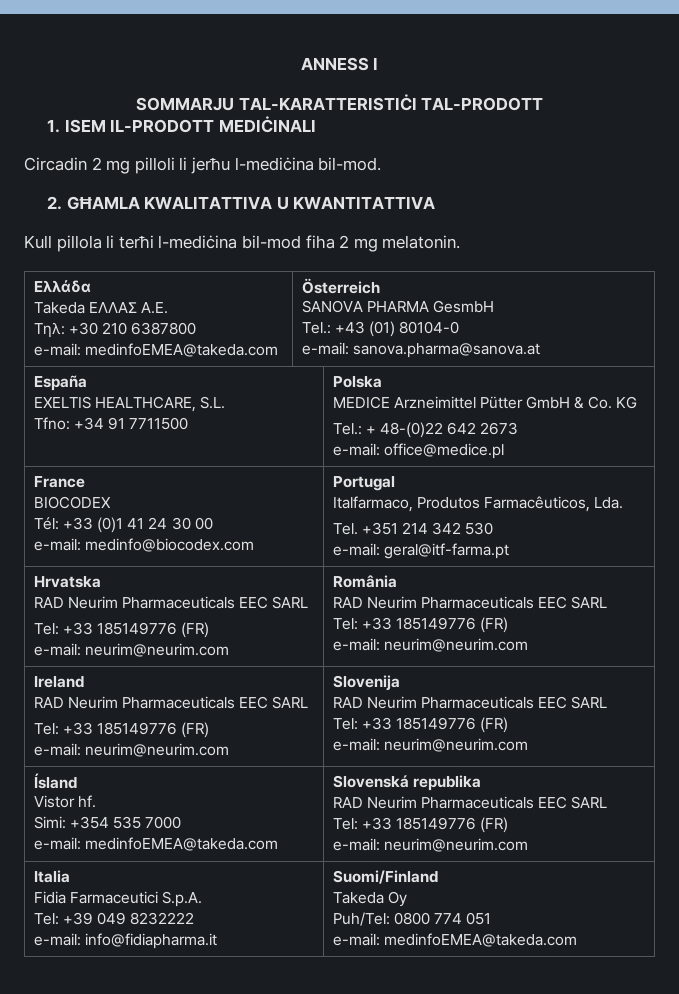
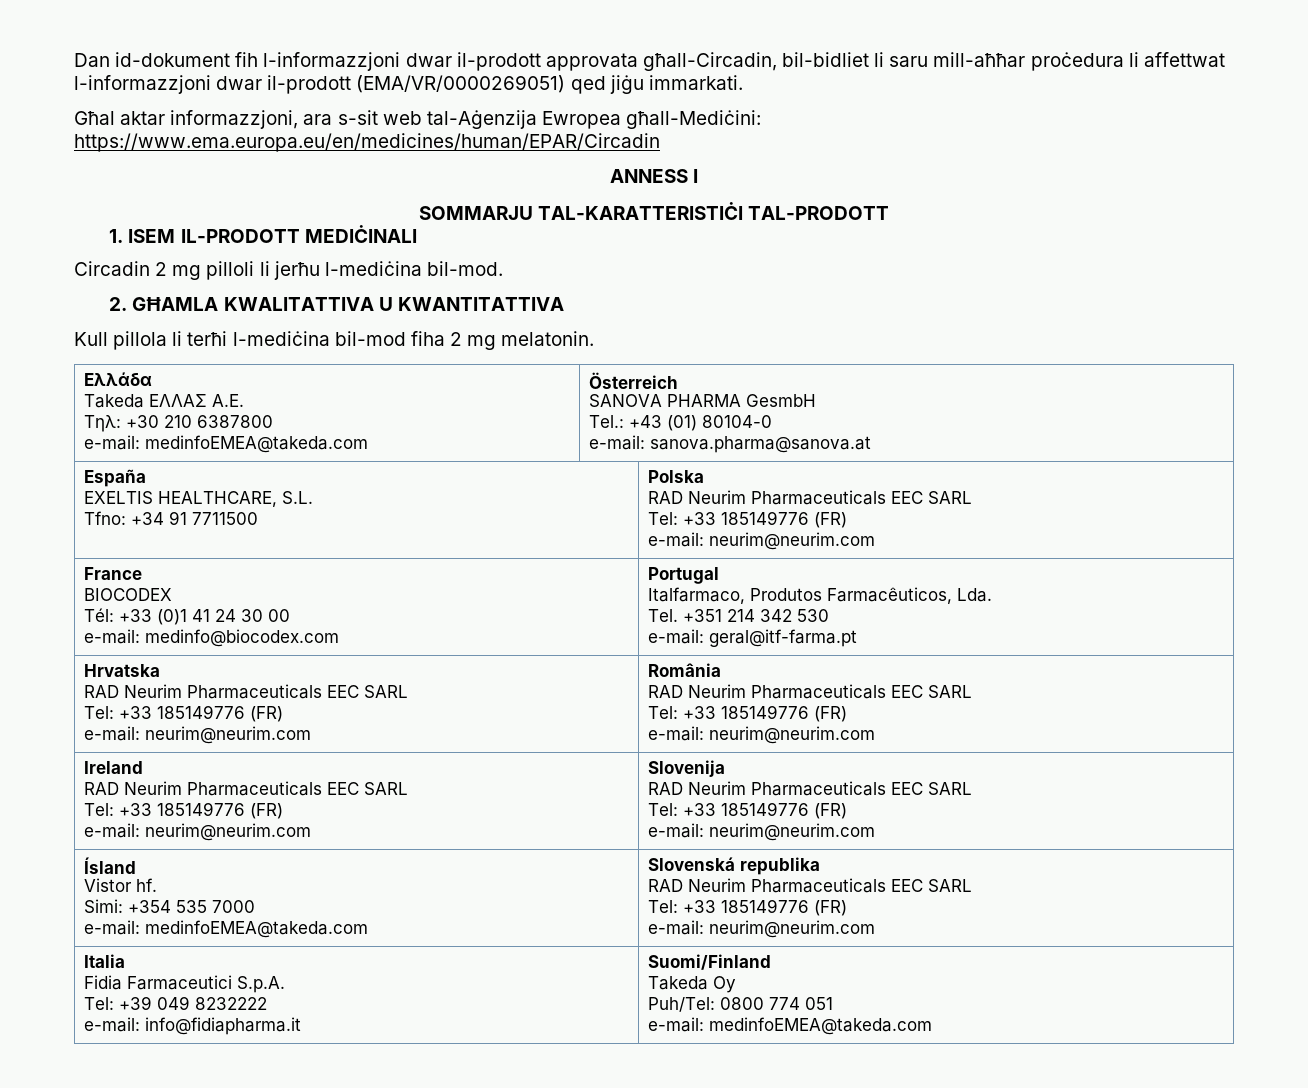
+ Dan id-dokument fih l-informazzjoni dwar il-prodott approvata għall-Circadin, bil-bidliet li saru mill-aħħar proċedura li affettwat l-informazzjoni dwar il-prodott (EMA/VR/0000269051) qed jiġu immarkati.
+ Għal aktar informazzjoni, ara s-sit web tal-Aġenzija Ewropea għall-Mediċini: https://www.ema.europa.eu/en/medicines/human/EPAR/Circadin
  España
  EXELTIS HEALTHCARE, S.L.
  Tfno: +34 91 7711500 | Polska
- MEDICE Arzneimittel Pütter GmbH & Co. KG
- Tel.: + 48-(0)22 642 2673
- e-mail: office@medice.pl
+ RAD Neurim Pharmaceuticals EEC SARL
+ Tel: +33 185149776 (FR)
+ e-mail: neurim@neurim.com

